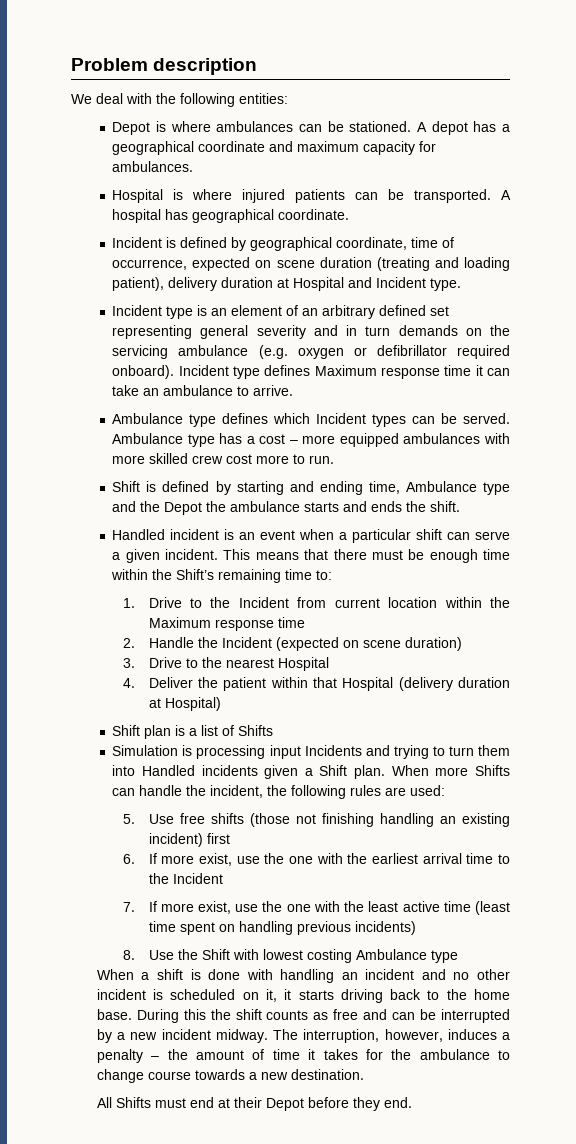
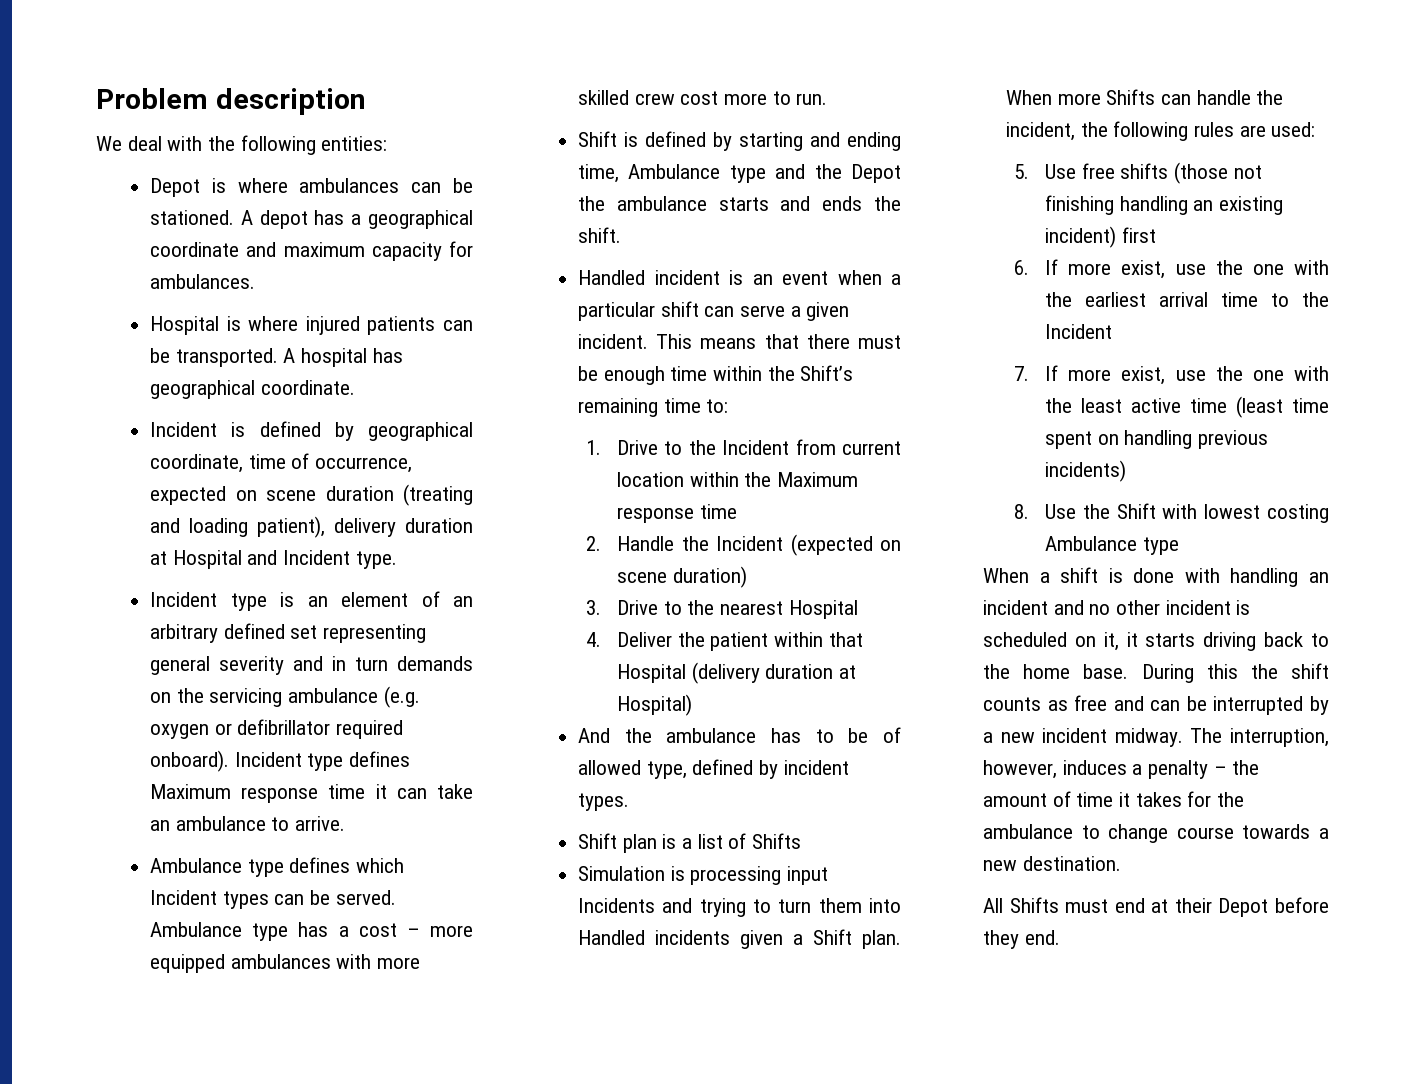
+ And the ambulance has to be of allowed type, defined by incident types.

